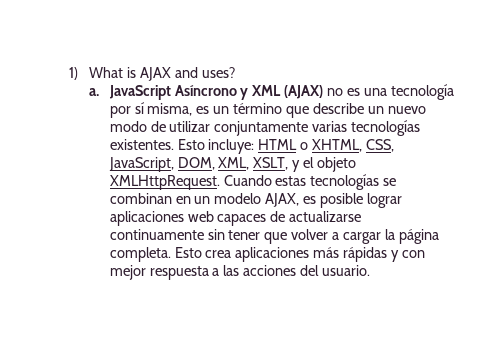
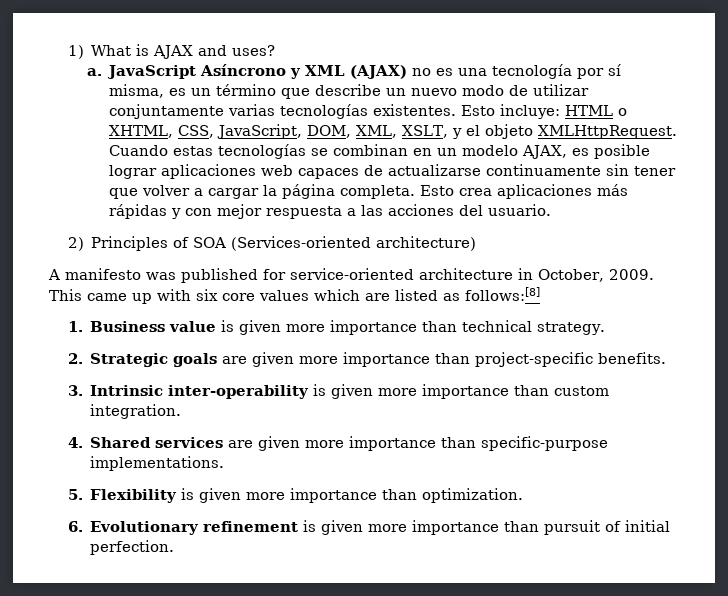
+ 2) Principles of SOA (Services-oriented architecture)
+ A manifesto was published for service-oriented architecture in October, 2009. This came up with six core values which are listed as follows:[8]
+ 1. Business value is given more importance than technical strategy.
+ 2. Strategic goals are given more importance than project-specific benefits.
+ 3. Intrinsic inter-operability is given more importance than custom integration.
+ 4. Shared services are given more importance than specific-purpose implementations.
+ 5. Flexibility is given more importance than optimization.
+ 6. Evolutionary refinement is given more importance than pursuit of initial perfection.

